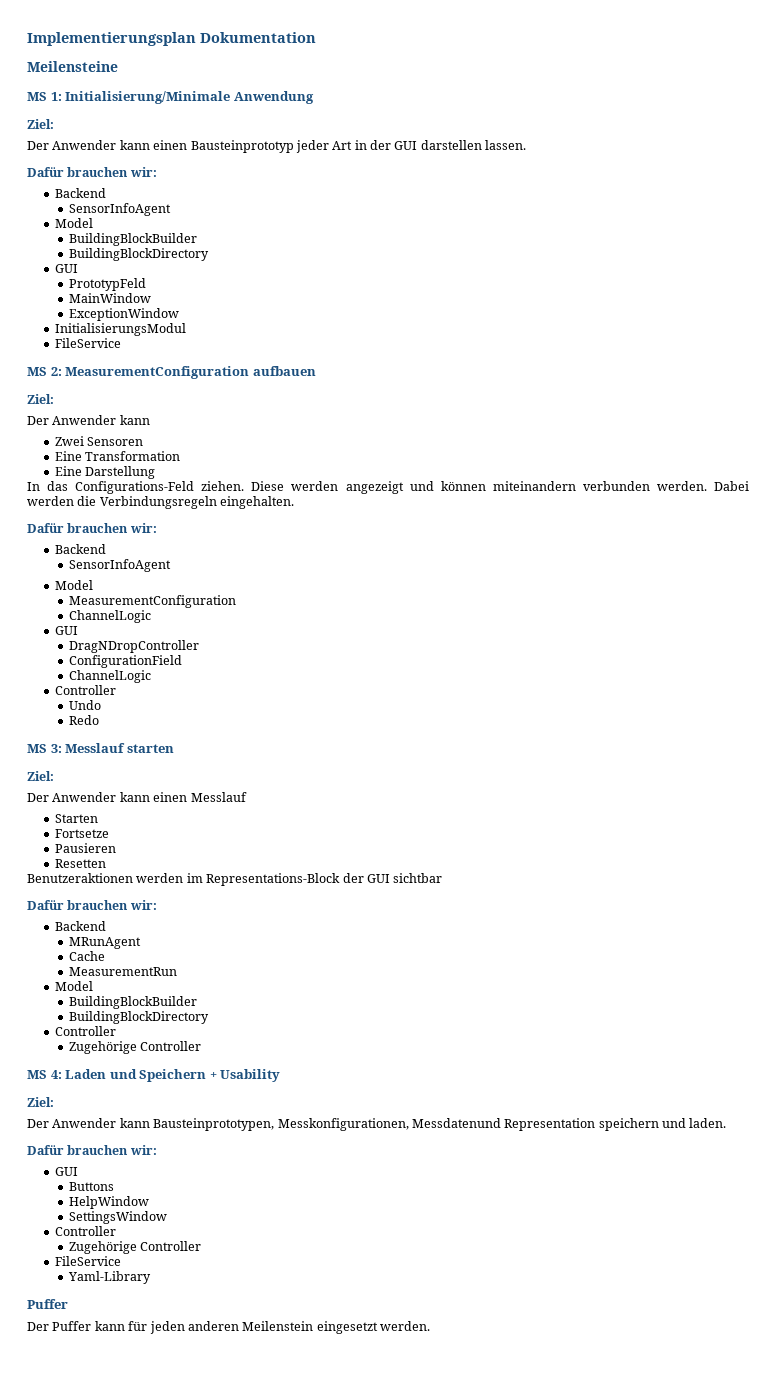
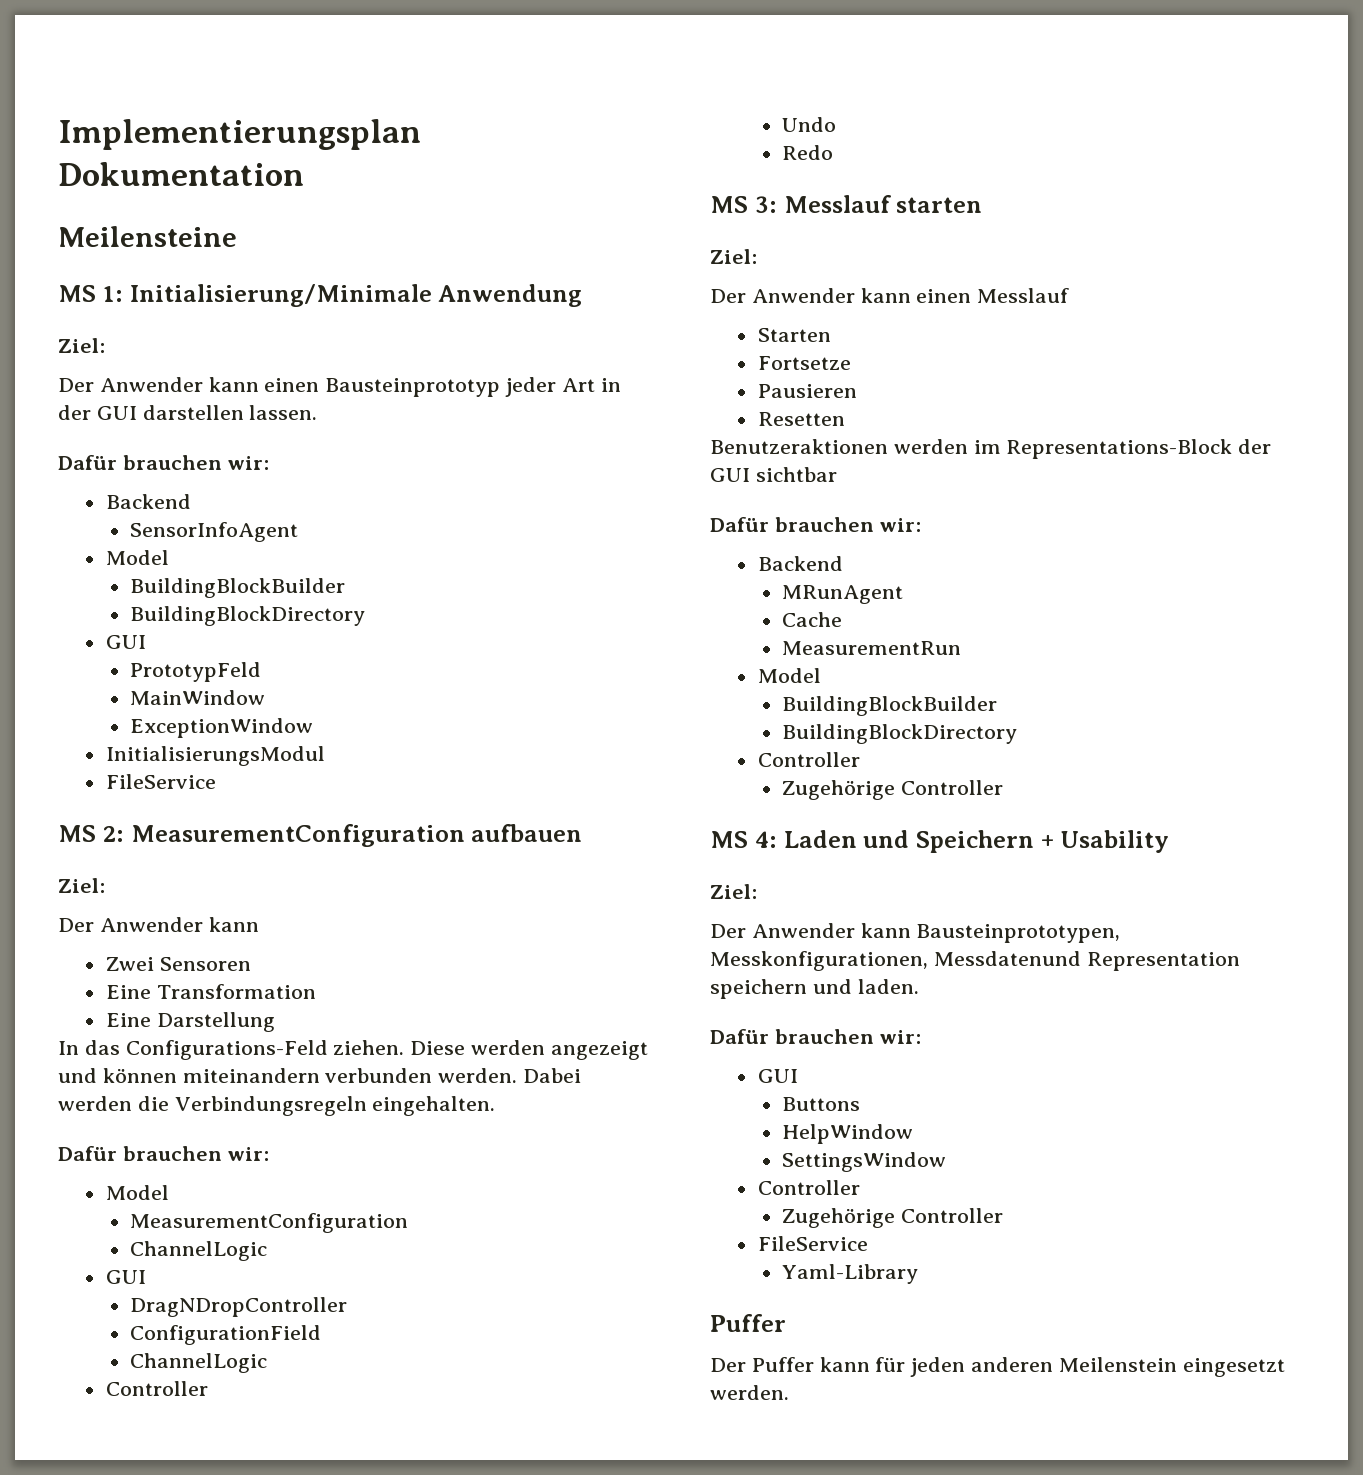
  Dabei werden die Verbindungsregeln eingehalten.
  Dafür brauchen wir:
- Backend
- SensorInfoAgent

